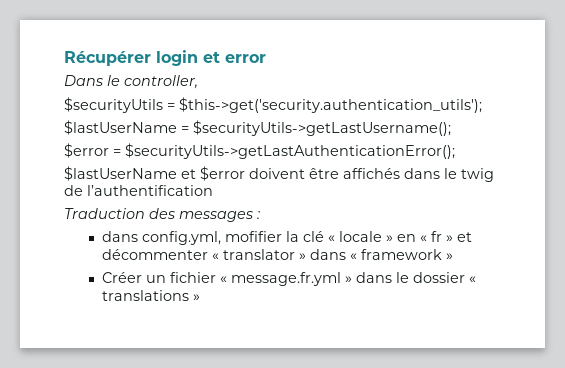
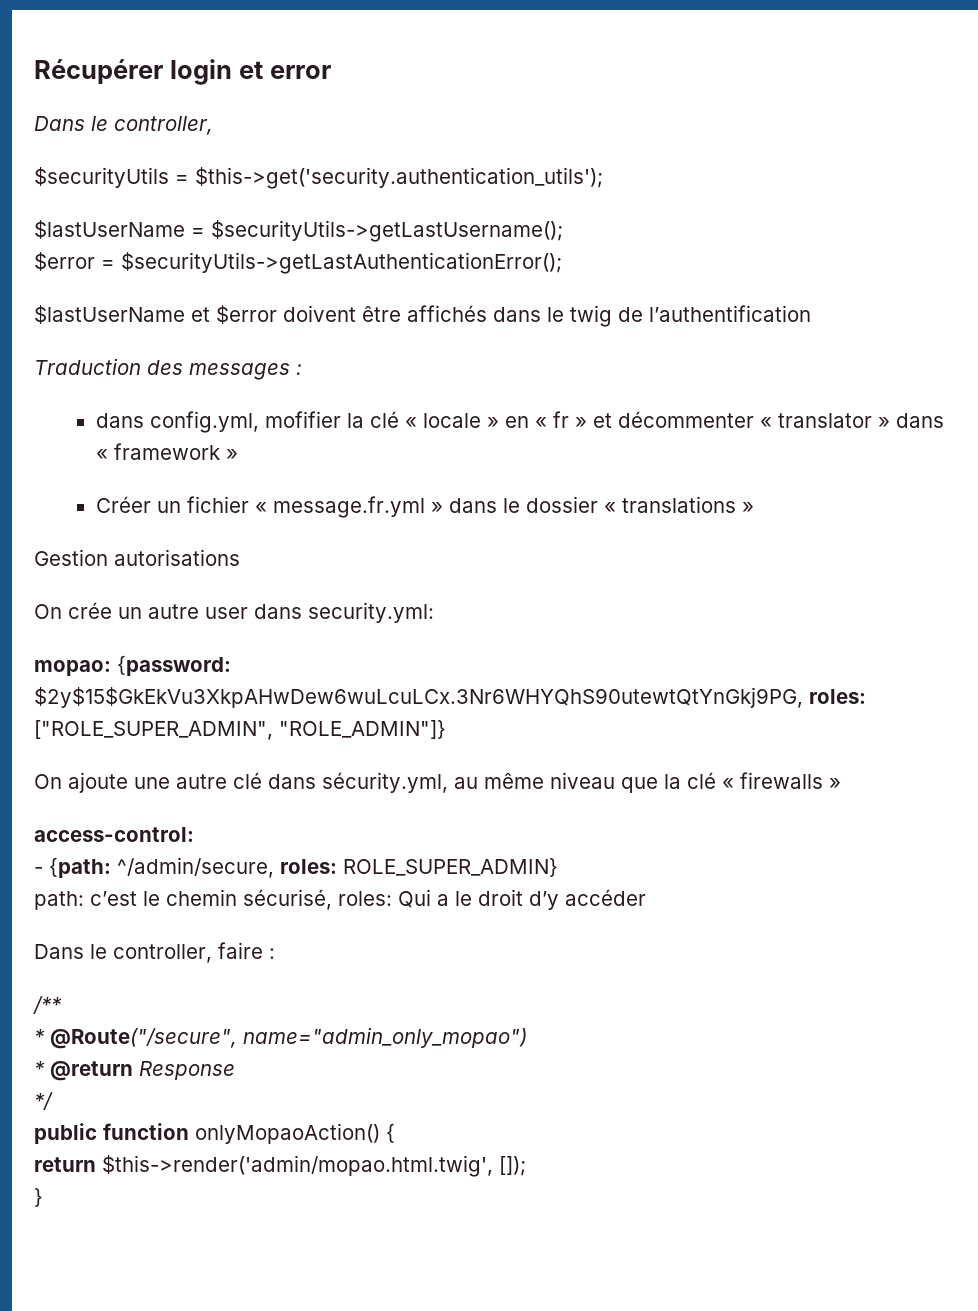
+ Gestion autorisations
+ On crée un autre user dans security.yml:
+ mopao: {password: $2y$15$GkEkVu3XkpAHwDew6wuLcuLCx.3Nr6WHYQhS90utewtQtYnGkj9PG, roles: ["ROLE_SUPER_ADMIN", "ROLE_ADMIN"]}
+ On ajoute une autre clé dans sécurity.yml, au même niveau que la clé « firewalls »
+ access-control:
+ - {path: ^/admin/secure, roles: ROLE_SUPER_ADMIN}
+ path: c’est le chemin sécurisé, roles: Qui a le droit d’y accéder
+ Dans le controller, faire :
+ /**
+ * @Route("/secure", name="admin_only_mopao")
+ * @return Response
+ */
+ public function onlyMopaoAction() {
+ return $this->render('admin/mopao.html.twig', []);
+ }

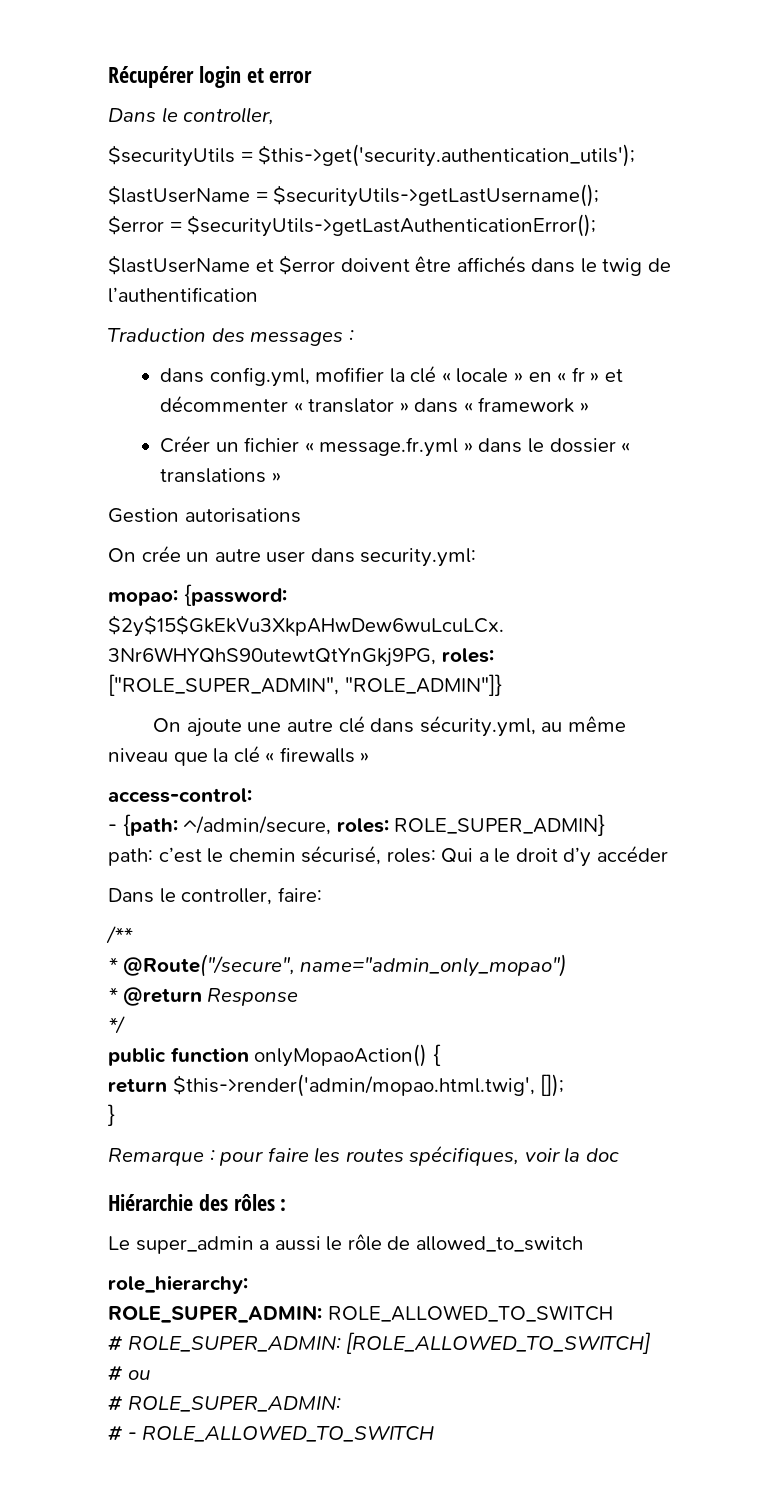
- Dans le controller, faire :
+ Dans le controller, faire:
+ Remarque : pour faire les routes spécifiques, voir la doc
+ Hiérarchie des rôles :
+ Le super_admin a aussi le rôle de allowed_to_switch
+ role_hierarchy:
+ ROLE_SUPER_ADMIN: ROLE_ALLOWED_TO_SWITCH
+ # ROLE_SUPER_ADMIN: [ROLE_ALLOWED_TO_SWITCH]
+ # ou
+ # ROLE_SUPER_ADMIN:
+ # - ROLE_ALLOWED_TO_SWITCH

